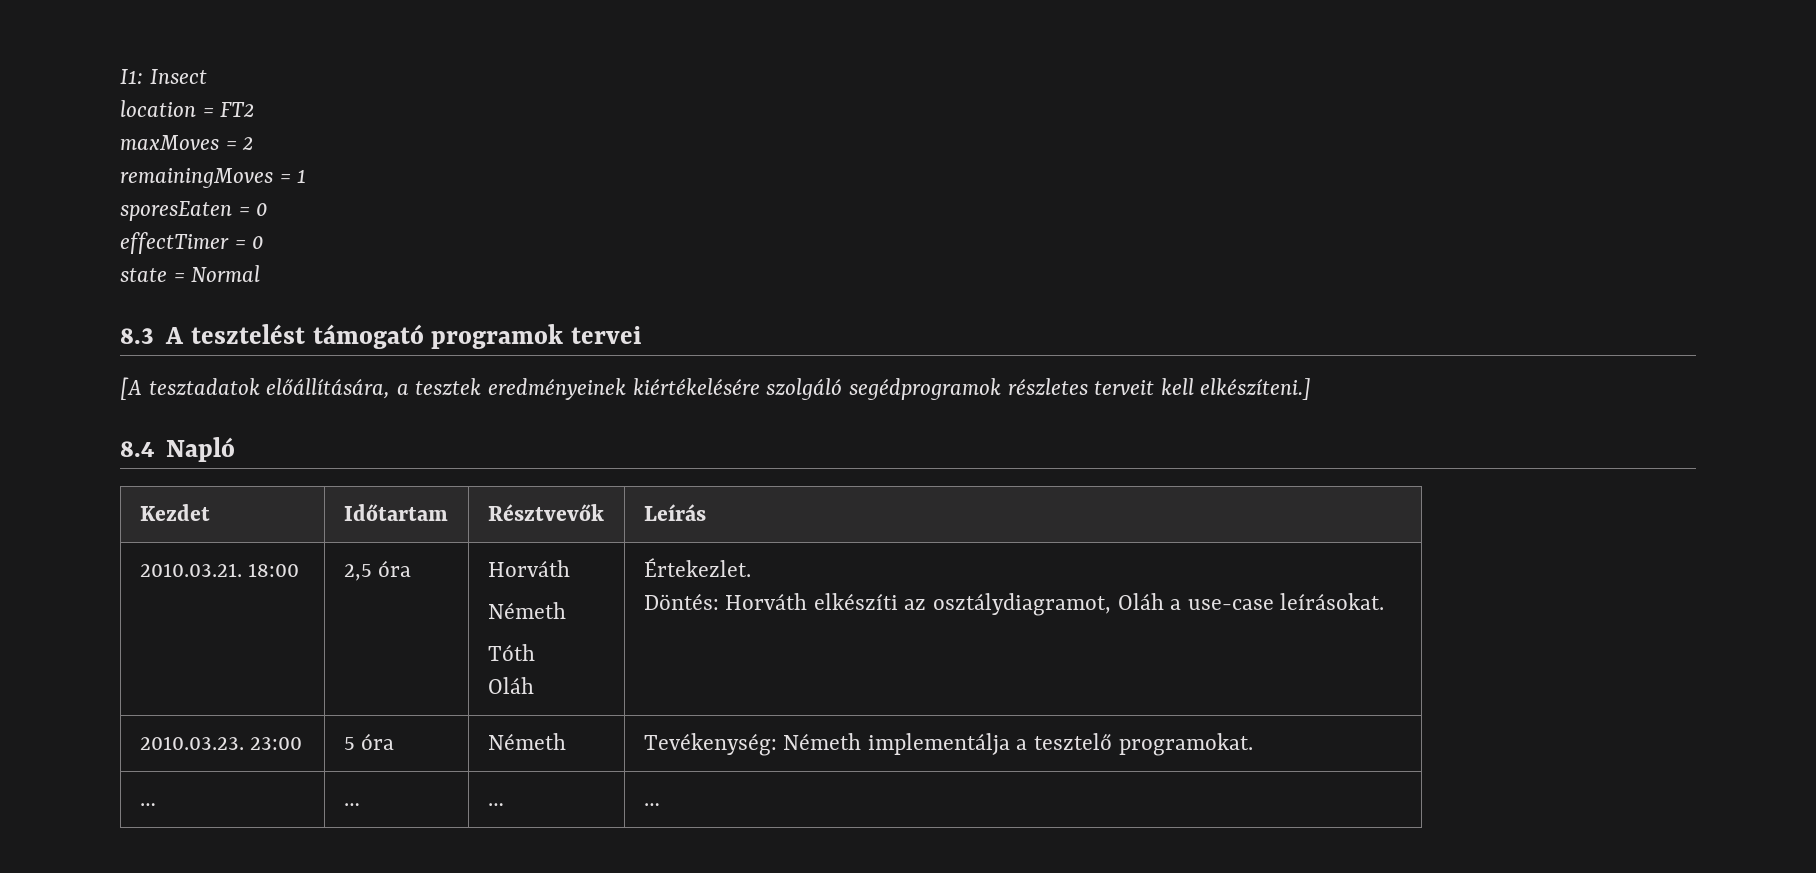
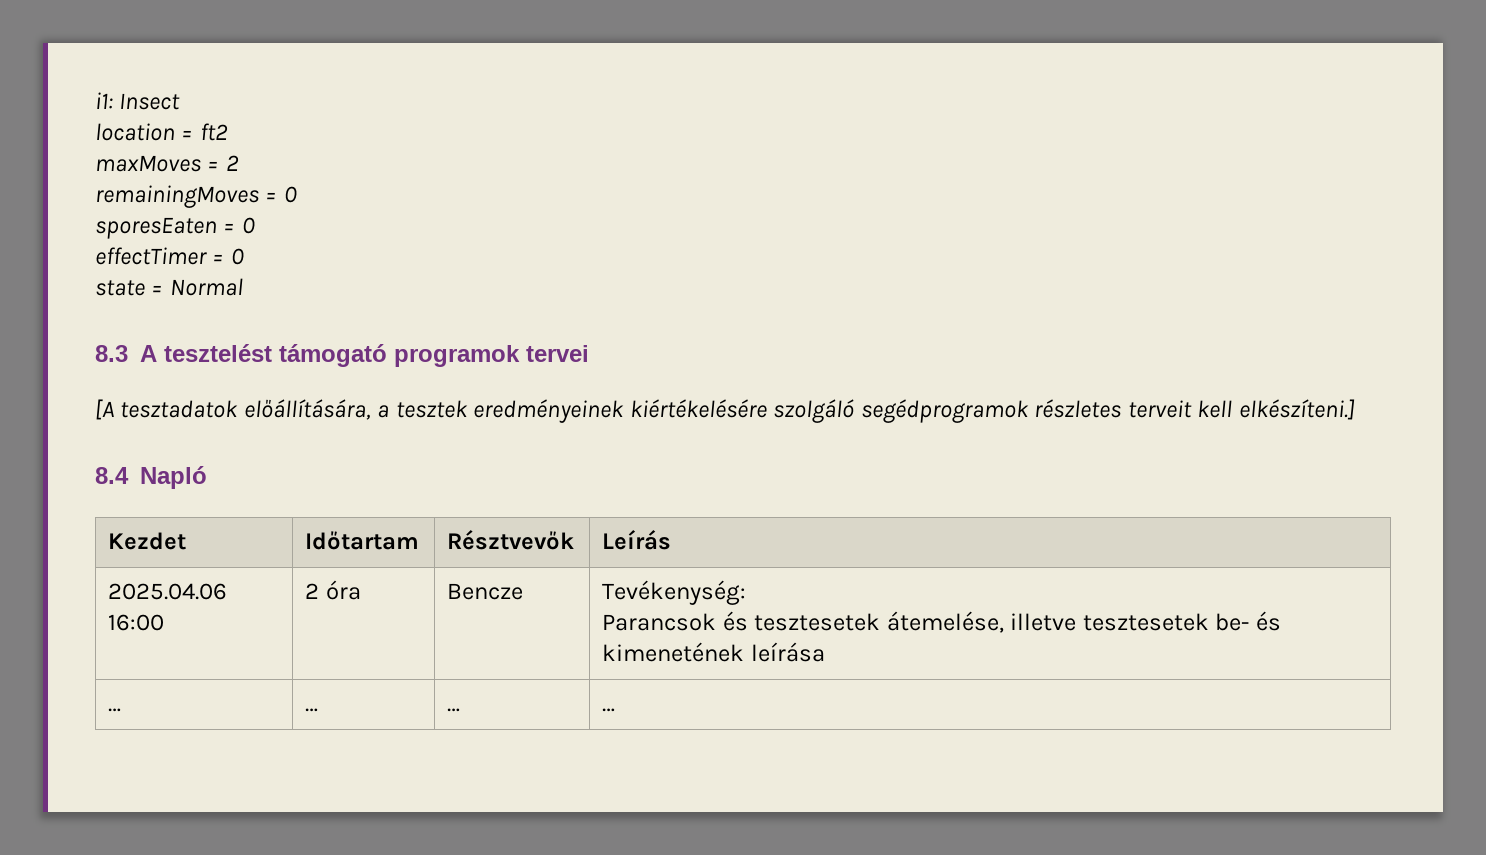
- I1: Insect
+ i1: Insect
- location = FT2
+ location = ft2
- remainingMoves = 1
+ remainingMoves = 0
- 2010.03.21. 18:00 | 2,5 óra | Horváth
- Németh
- Tóth
- Oláh | Értekezlet.
- Döntés: Horváth elkészíti az osztálydiagramot, Oláh a use-case leírásokat.
- 2010.03.23. 23:00 | 5 óra | Németh | Tevékenység: Németh implementálja a tesztelő programokat.
+ 2025.04.06 16:00 | 2 óra | Bencze | Tevékenység:
+ Parancsok és tesztesetek átemelése, illetve tesztesetek be- és kimenetének leírása

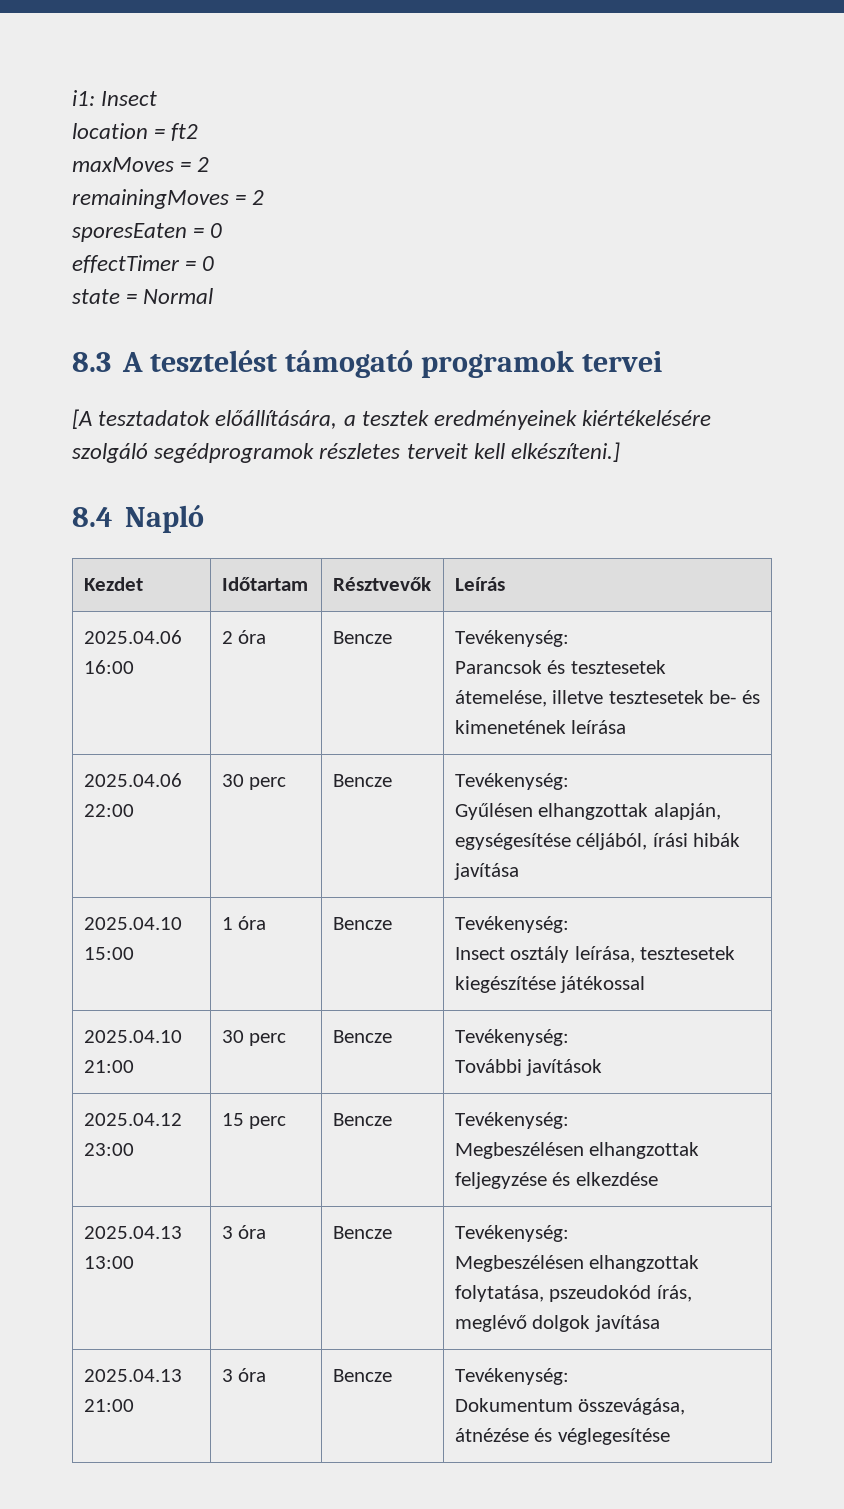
- remainingMoves = 0
+ remainingMoves = 2
- … | … | … | …
+ 2025.04.06 22:00 | 30 perc | Bencze | Tevékenység:
+ Gyűlésen elhangzottak alapján, egységesítése céljából, írási hibák javítása
+ 2025.04.10 15:00 | 1 óra | Bencze | Tevékenység:
+ Insect osztály leírása, tesztesetek kiegészítése játékossal
+ 2025.04.10 21:00 | 30 perc | Bencze | Tevékenység:
+ További javítások
+ 2025.04.12 23:00 | 15 perc | Bencze | Tevékenység:
+ Megbeszélésen elhangzottak feljegyzése és elkezdése
+ 2025.04.13 13:00 | 3 óra | Bencze | Tevékenység:
+ Megbeszélésen elhangzottak folytatása, pszeudokód írás, meglévő dolgok javítása
+ 2025.04.13 21:00 | 3 óra | Bencze | Tevékenység:
+ Dokumentum összevágása, átnézése és véglegesítése

